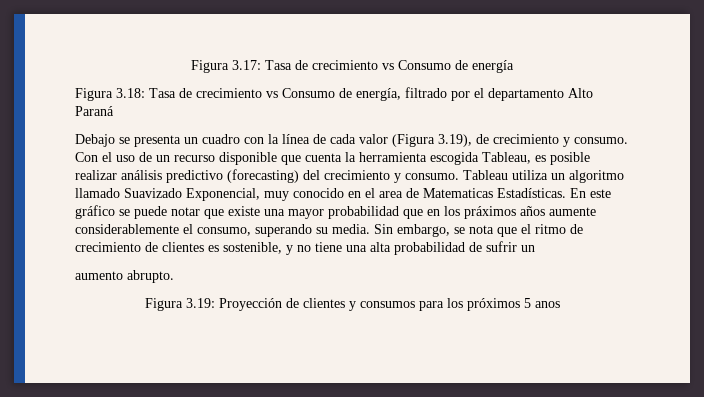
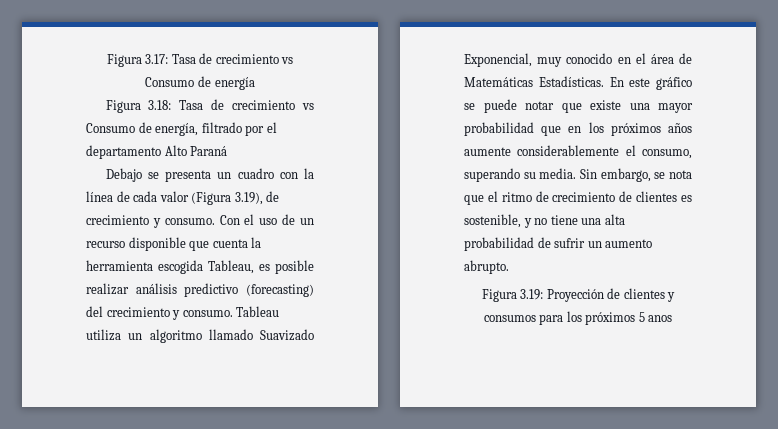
- Tableau utiliza un algoritmo llamado Suavizado Exponencial, muy conocido en el area de Matematicas Estadísticas.
+ Tableau utiliza un algoritmo llamado Suavizado Exponencial, muy conocido en el área de Matemáticas Estadísticas.
- En este gráfico se puede notar que existe una mayor probabilidad que en los práximos años aumente considerablemente el consumo, superando su media.
+ En este gráfico se puede notar que existe una mayor probabilidad que en los próximos años aumente considerablemente el consumo, superando su media.
- Sin embargo, se nota que el ritmo de crecimiento de clientes es sostenible, y no tiene una alta probabilidad de sufrir un
- aumento abrupto.
+ Sin embargo, se nota que el ritmo de crecimiento de clientes es sostenible, y no tiene una alta probabilidad de sufrir un aumento abrupto.

